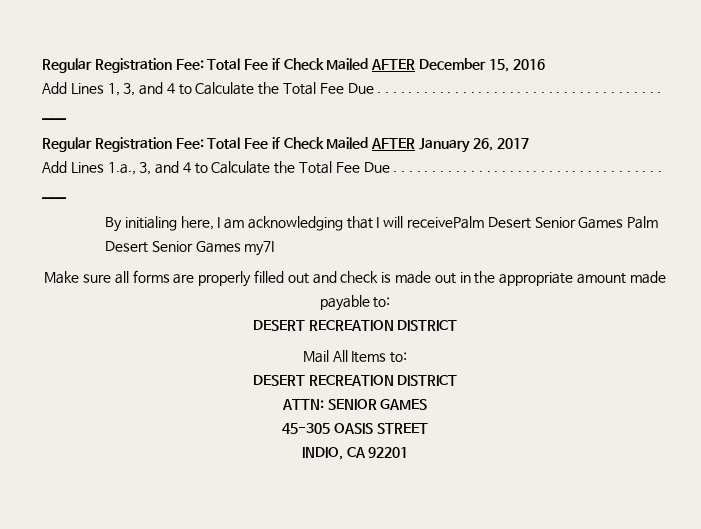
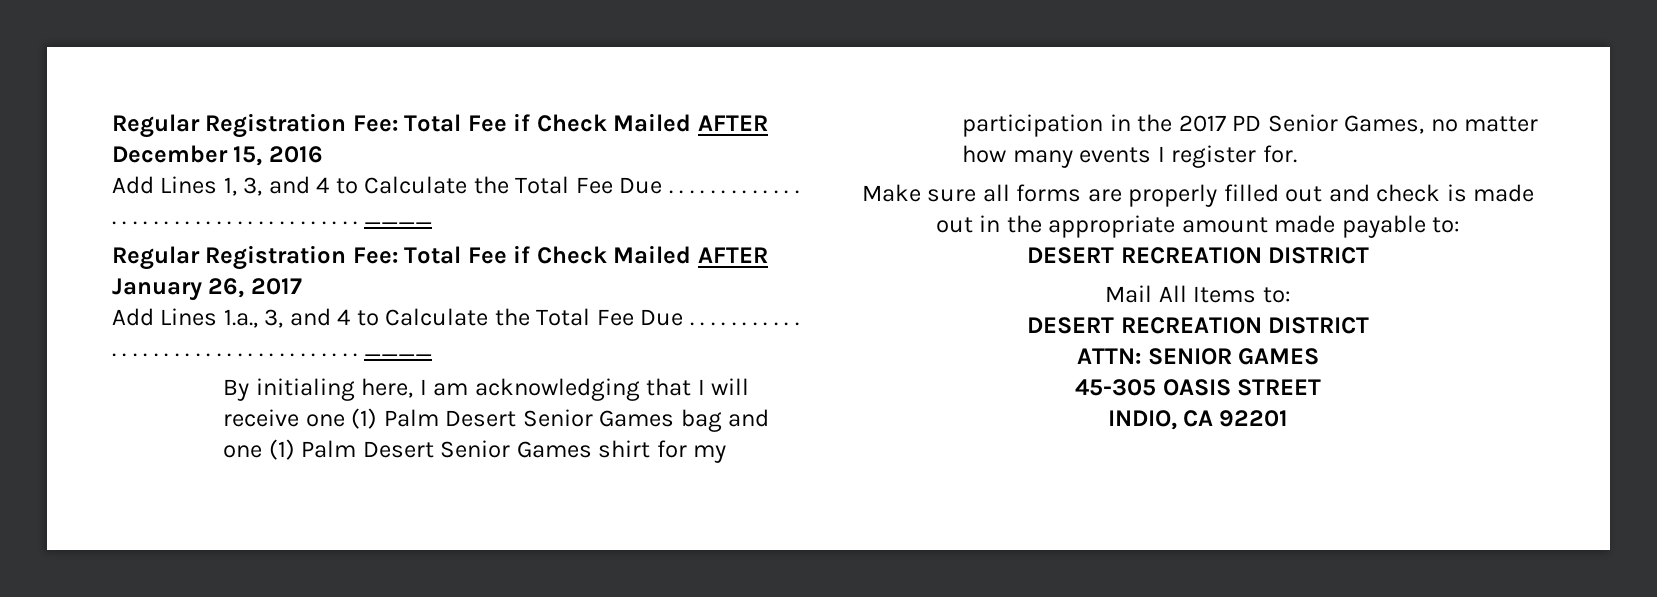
- By initialing here, I am acknowledging that I will receivePalm Desert Senior Games Palm Desert Senior Games my7I
+ By initialing here, I am acknowledging that I will receive one (1) Palm Desert Senior Games bag and one (1) Palm Desert Senior Games shirt for my participation in the 2017 PD Senior Games, no matter how many events I register for.

